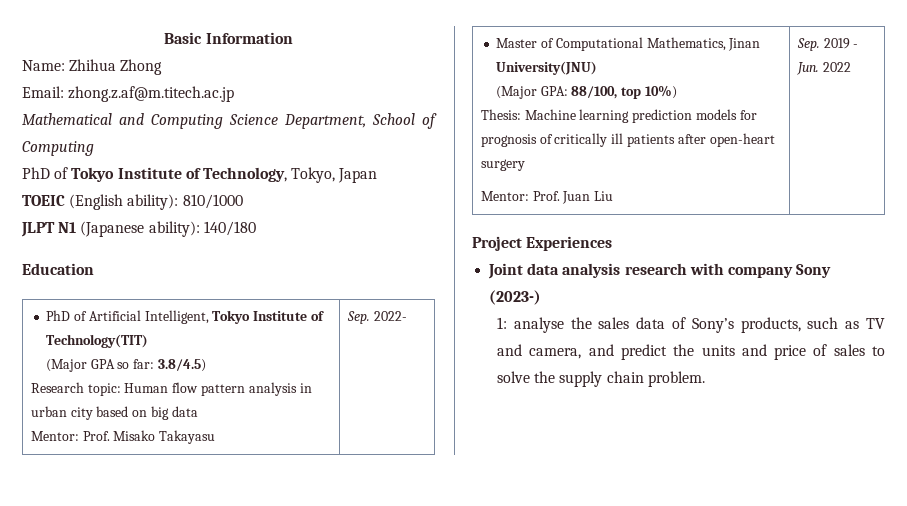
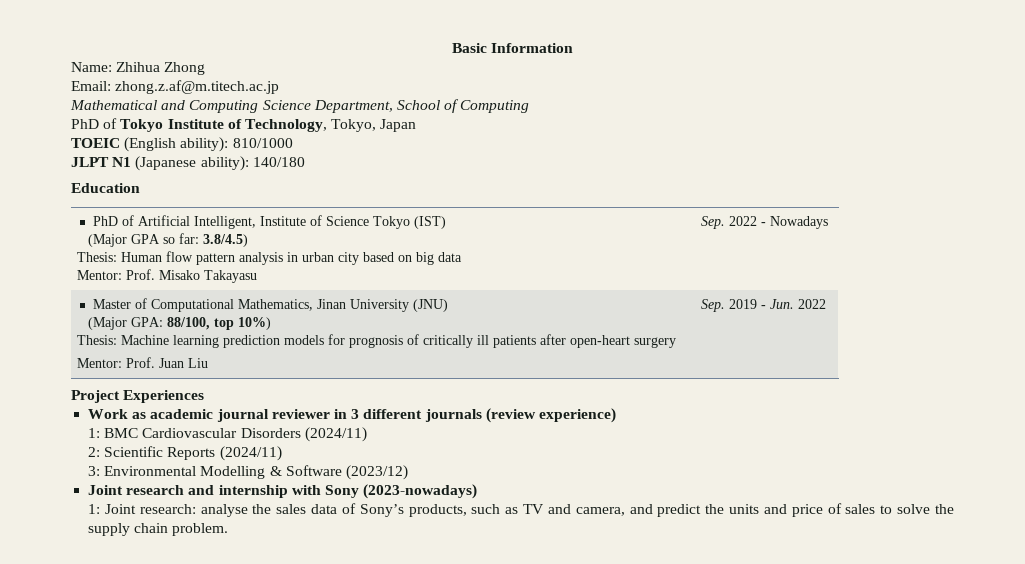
- PhD of Artificial Intelligent, Tokyo Institute of Technology(TIT)
+ PhD of Artificial Intelligent, Institute of Science Tokyo (IST)
  (Major GPA so far: 3.8/4.5)
- Research topic: Human flow pattern analysis in urban city based on big data
- Mentor: Prof. Misako Takayasu | Sep. 2022-
+ Thesis: Human flow pattern analysis in urban city based on big data
+ Mentor: Prof. Misako Takayasu | Sep. 2022 - Nowadays
- Master of Computational Mathematics, Jinan University(JNU)
+ Master of Computational Mathematics, Jinan University (JNU)
- Joint data analysis research with company Sony (2023-)
- 1: analyse the sales data of Sony’s products, such as TV and camera, and predict the units and price of sales to solve the supply chain problem.
+ Work as academic journal reviewer in 3 different journals (review experience)
+ 1: BMC Cardiovascular Disorders (2024/11)
+ 2: Scientific Reports (2024/11)
+ 3: Environmental Modelling & Software (2023/12)
+ Joint research and internship with Sony (2023-nowadays)
+ 1: Joint research: analyse the sales data of Sony’s products, such as TV and camera, and predict the units and price of sales to solve the supply chain problem.

